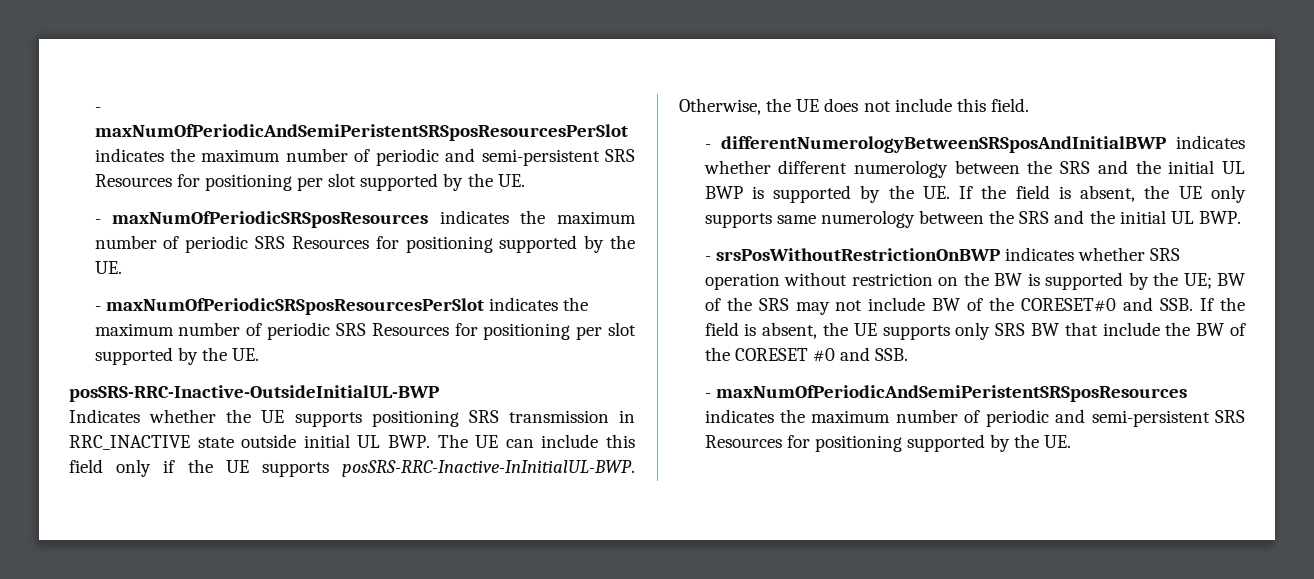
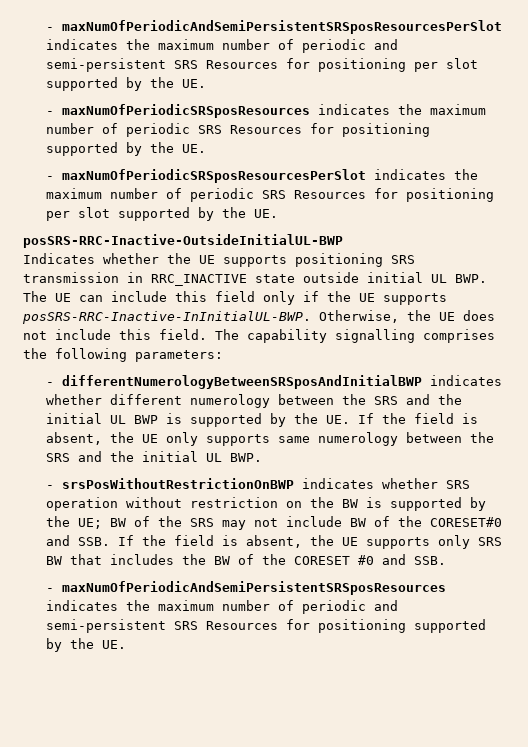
- - maxNumOfPeriodicAndSemiPeristentSRSposResourcesPerSlot indicates the maximum number of periodic and semi-persistent SRS Resources for positioning per slot supported by the UE.
+ - maxNumOfPeriodicAndSemiPersistentSRSposResourcesPerSlot indicates the maximum number of periodic and semi-persistent SRS Resources for positioning per slot supported by the UE.
+ The capability signalling comprises the following parameters:
- - srsPosWithoutRestrictionOnBWP indicates whether SRS operation without restriction on the BW is supported by the UE; BW of the SRS may not include BW of the CORESET#0 and SSB. If the field is absent, the UE supports only SRS BW that include the BW of the CORESET #0 and SSB.
+ - srsPosWithoutRestrictionOnBWP indicates whether SRS operation without restriction on the BW is supported by the UE; BW of the SRS may not include BW of the CORESET#0 and SSB. If the field is absent, the UE supports only SRS BW that includes the BW of the CORESET #0 and SSB.
- - maxNumOfPeriodicAndSemiPeristentSRSposResources indicates the maximum number of periodic and semi-persistent SRS Resources for positioning supported by the UE.
+ - maxNumOfPeriodicAndSemiPersistentSRSposResources indicates the maximum number of periodic and semi-persistent SRS Resources for positioning supported by the UE.

